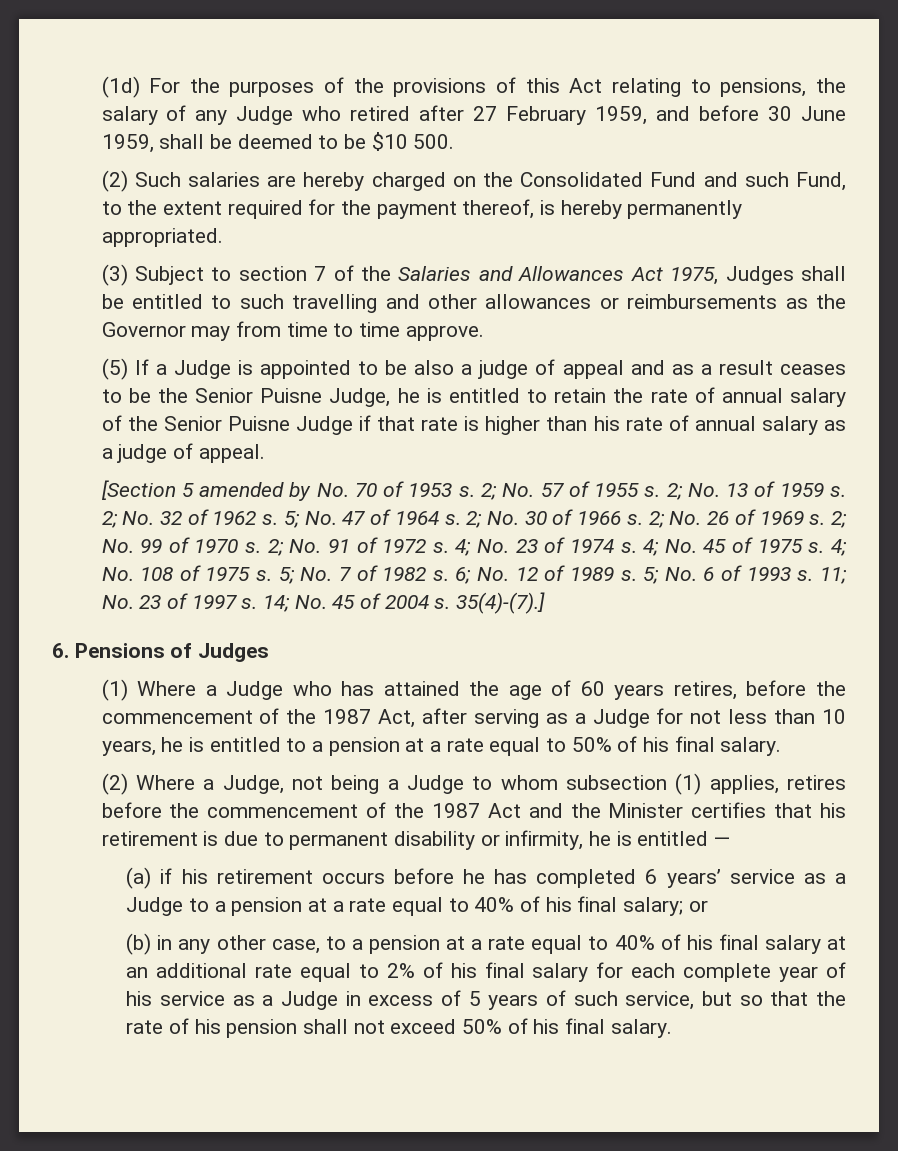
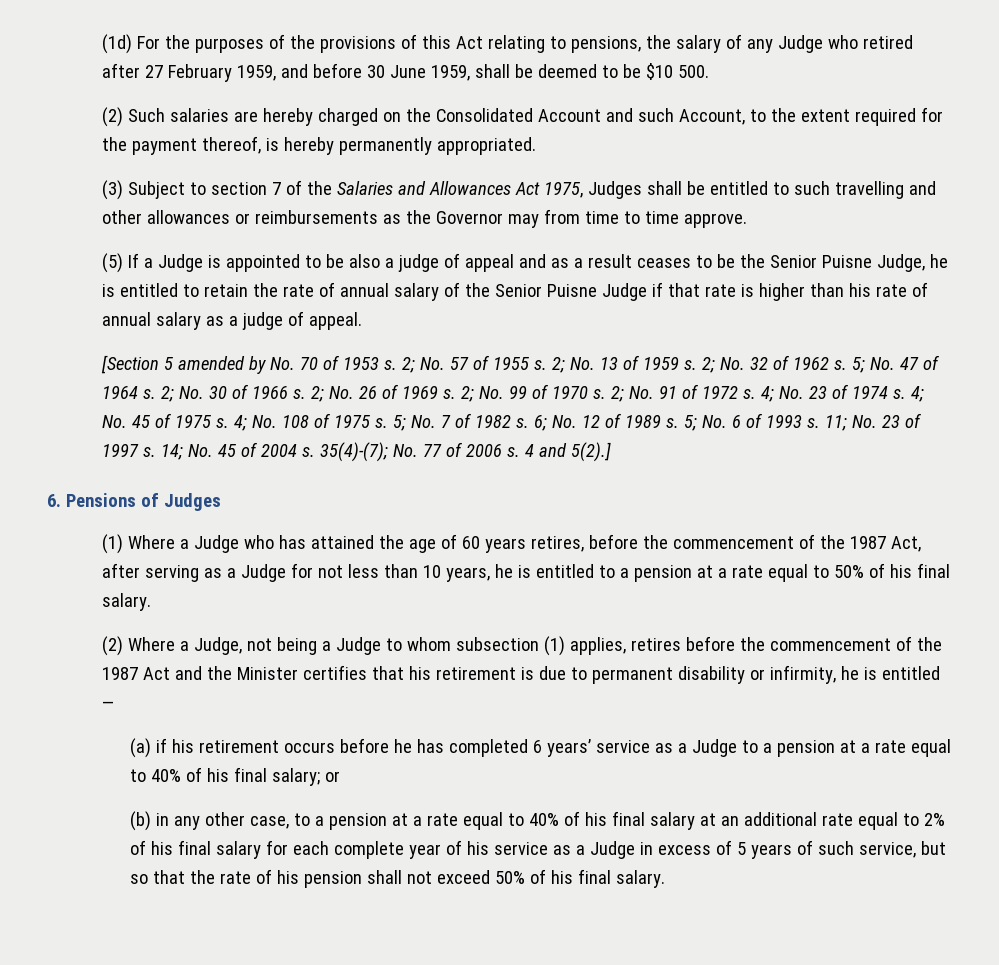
- (2) Such salaries are hereby charged on the Consolidated Fund and such Fund, to the extent required for the payment thereof, is hereby permanently appropriated.
+ (2) Such salaries are hereby charged on the Consolidated Account and such Account, to the extent required for the payment thereof, is hereby permanently appropriated.
- 35(4)-(7).]
+ 35(4)-(7); No. 77 of 2006 s. 4 and 5(2).]

